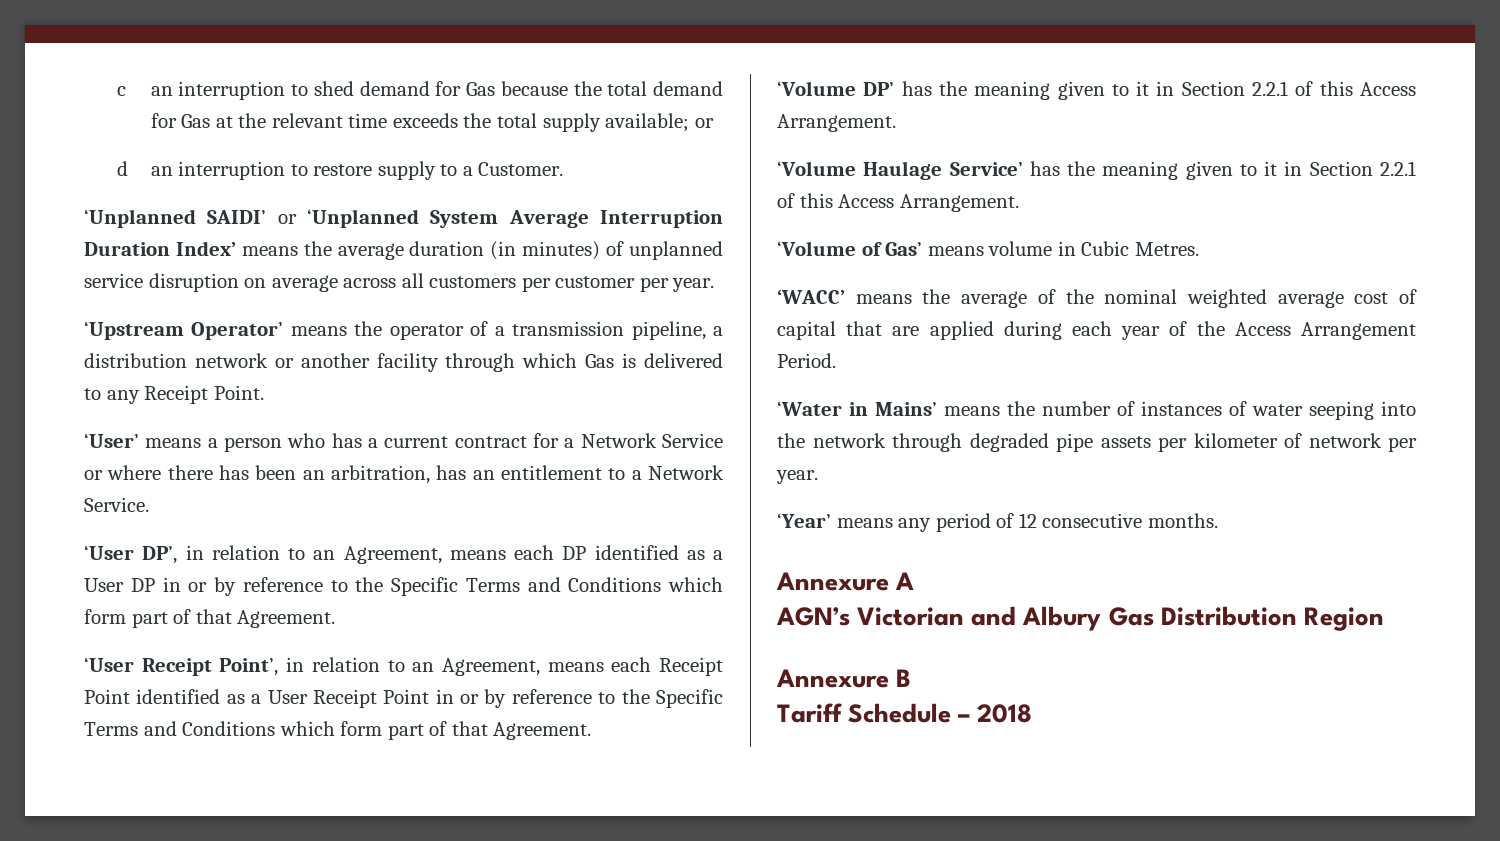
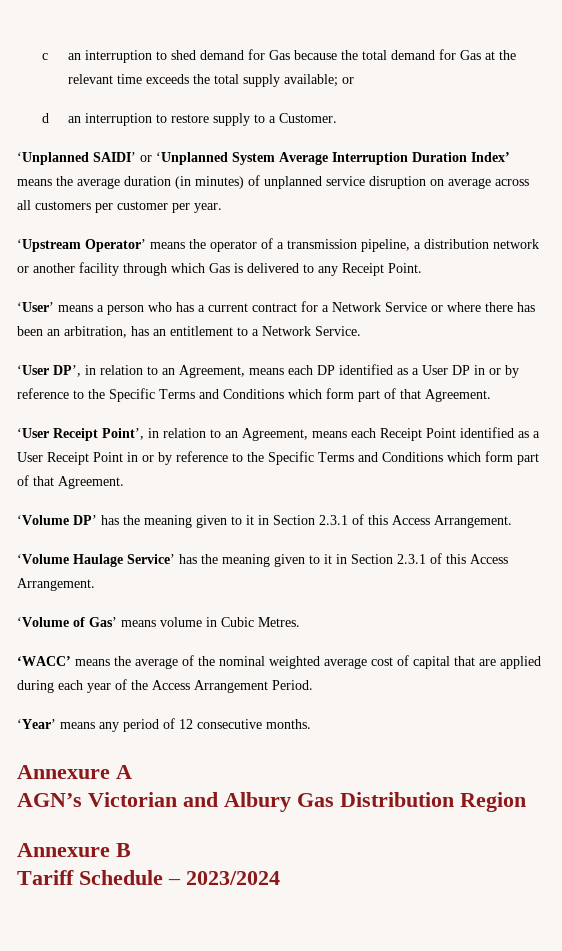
- ‘Volume DP’ has the meaning given to it in Section 2.2.1 of this Access Arrangement.
+ ‘Volume DP’ has the meaning given to it in Section 2.3.1 of this Access Arrangement.
- ‘Volume Haulage Service’ has the meaning given to it in Section 2.2.1 of this Access Arrangement.
+ ‘Volume Haulage Service’ has the meaning given to it in Section 2.3.1 of this Access Arrangement.
- ‘Water in Mains’ means the number of instances of water seeping into the network through degraded pipe assets per kilometer of network per year.
- Tariff Schedule – 2018
+ Tariff Schedule – 2023/2024

